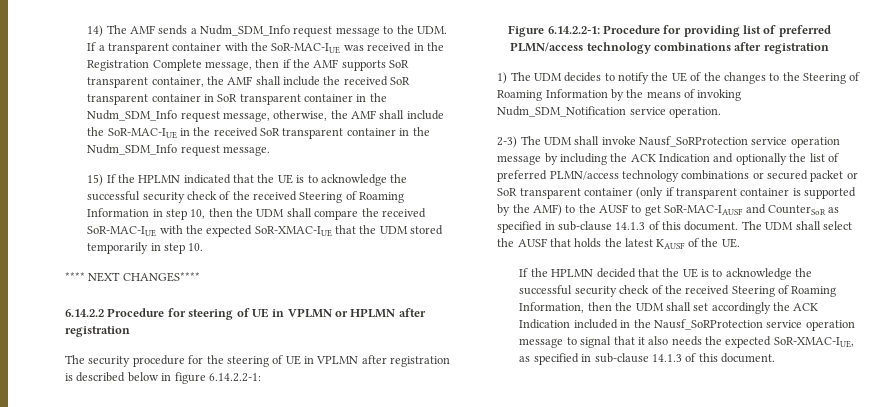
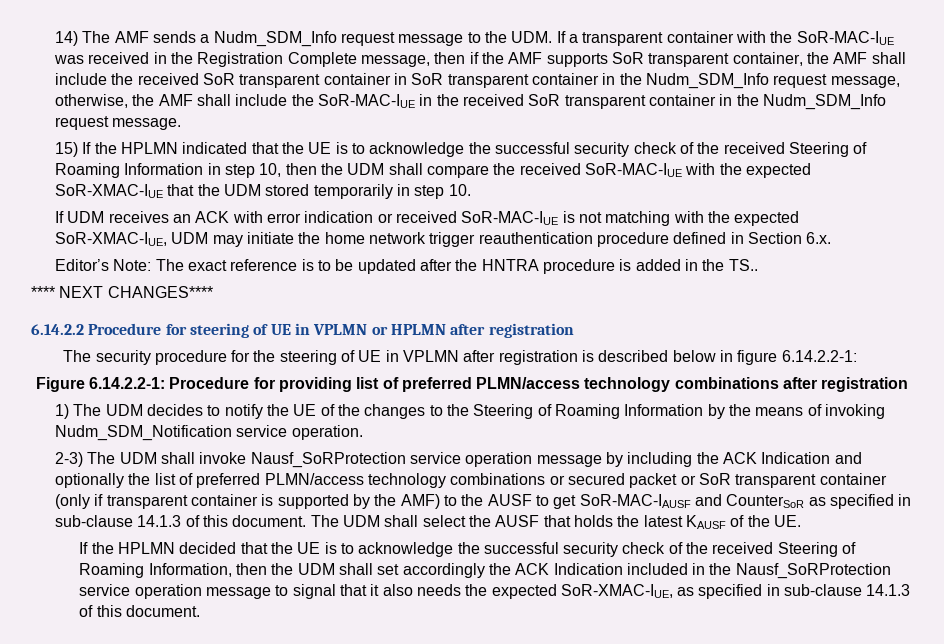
+ If UDM receives an ACK with error indication or received SoR-MAC-IUE is not matching with the expected SoR-XMAC-IUE, UDM may initiate the home network trigger reauthentication procedure defined in Section 6.x.
+ Editor’s Note: The exact reference is to be updated after the HNTRA procedure is added in the TS..

